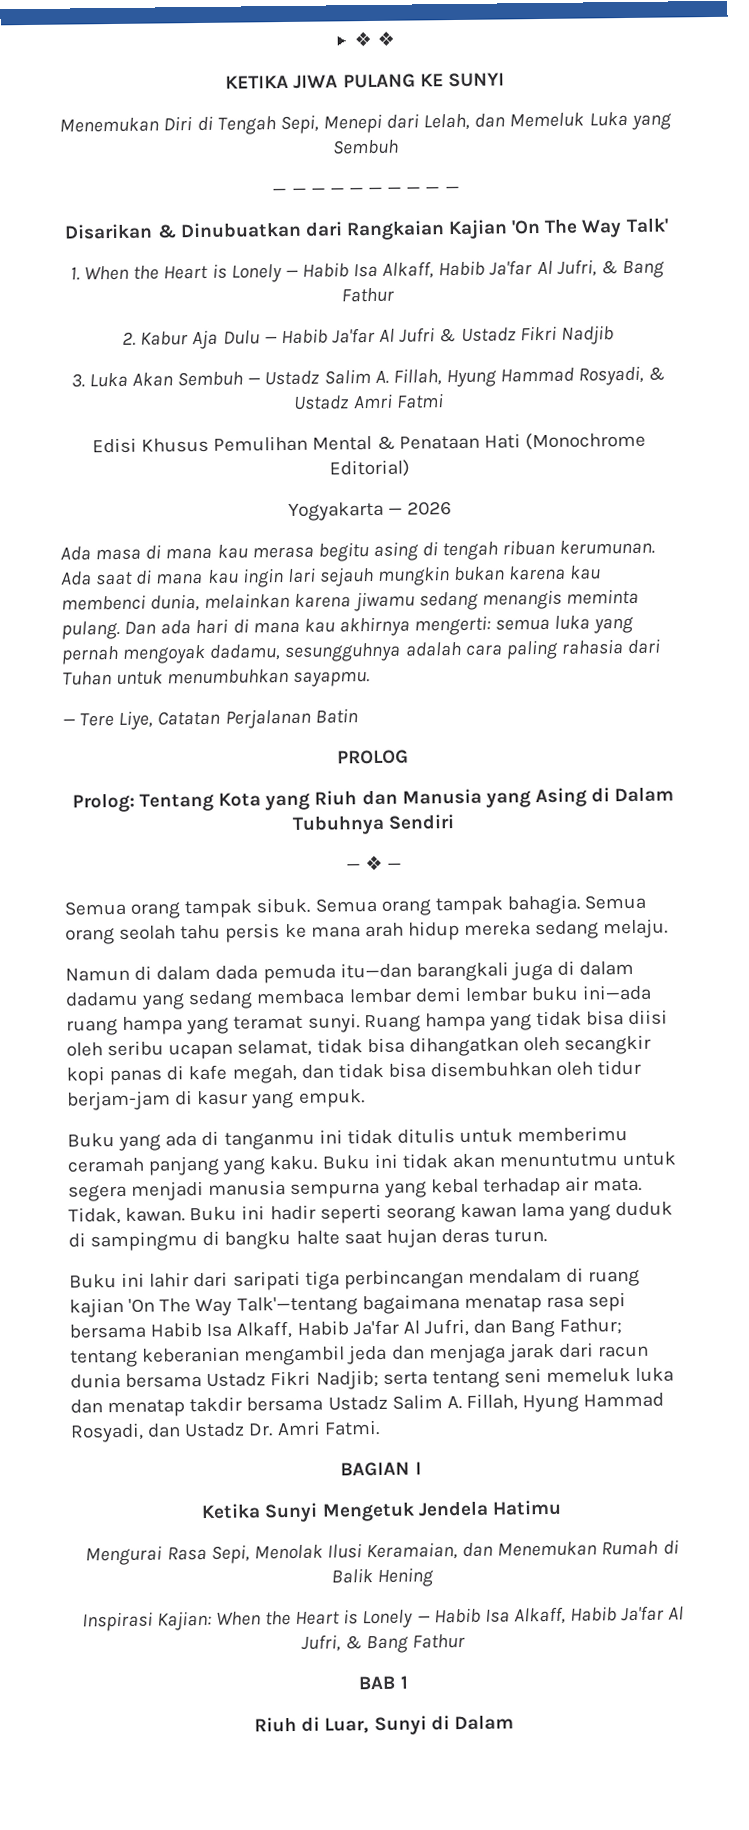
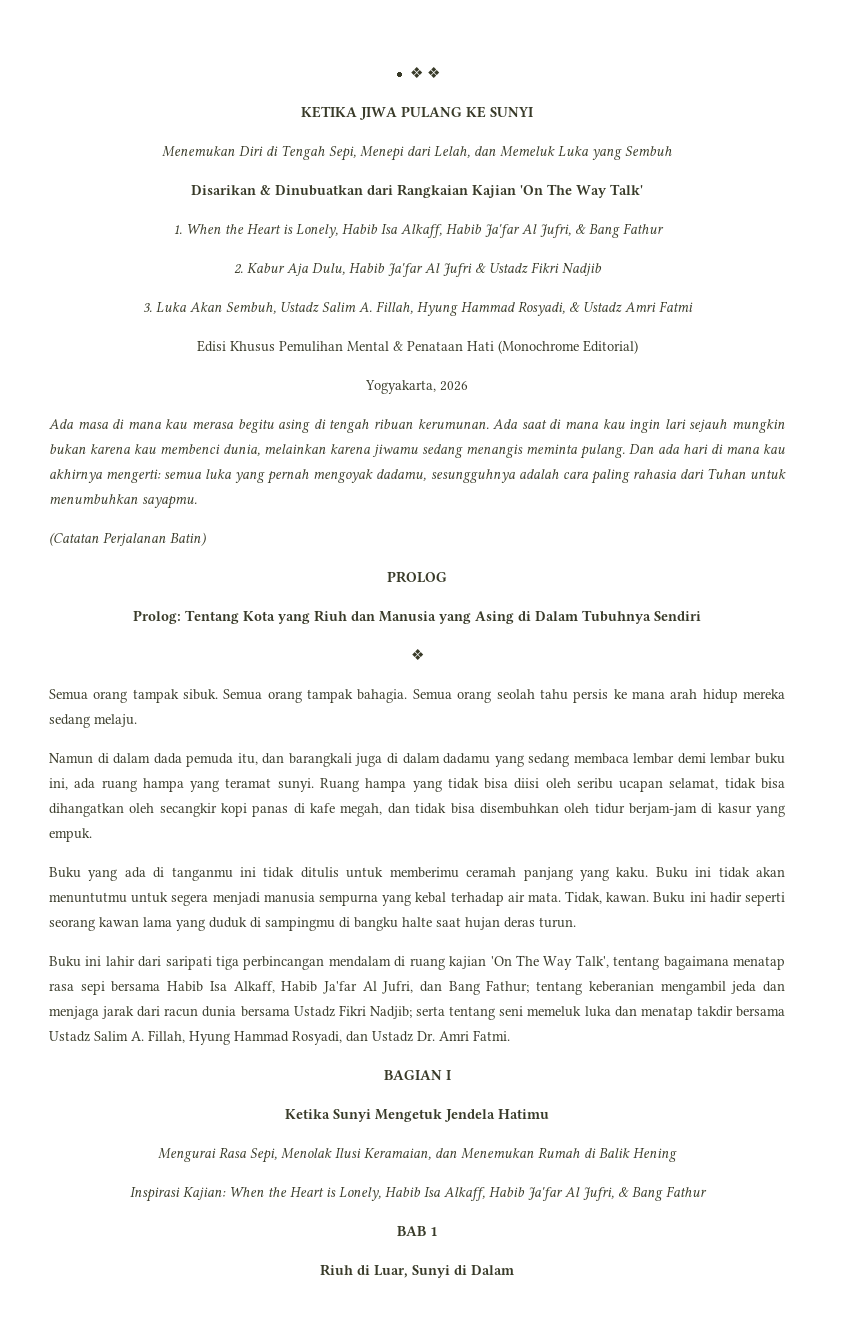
- — — — — — — — — — —
- 1. When the Heart is Lonely — Habib Isa Alkaff, Habib Ja'far Al Jufri, & Bang Fathur
+ 1. When the Heart is Lonely, Habib Isa Alkaff, Habib Ja'far Al Jufri, & Bang Fathur
- 2. Kabur Aja Dulu — Habib Ja'far Al Jufri & Ustadz Fikri Nadjib
+ 2. Kabur Aja Dulu, Habib Ja'far Al Jufri & Ustadz Fikri Nadjib
- 3. Luka Akan Sembuh — Ustadz Salim A. Fillah, Hyung Hammad Rosyadi, & Ustadz Amri Fatmi
+ 3. Luka Akan Sembuh, Ustadz Salim A. Fillah, Hyung Hammad Rosyadi, & Ustadz Amri Fatmi
- Yogyakarta — 2026
+ Yogyakarta, 2026
- — Tere Liye, Catatan Perjalanan Batin
+ (Catatan Perjalanan Batin)
  Prolog: Tentang Kota yang Riuh dan Manusia yang Asing di Dalam Tubuhnya Sendiri
- — ❖ —
+ ❖
- Namun di dalam dada pemuda itu—dan barangkali juga di dalam dadamu yang sedang membaca lembar demi lembar buku ini—ada ruang hampa yang teramat sunyi.
+ Namun di dalam dada pemuda itu, dan barangkali juga di dalam dadamu yang sedang membaca lembar demi lembar buku ini, ada ruang hampa yang teramat sunyi.
- Buku ini lahir dari saripati tiga perbincangan mendalam di ruang kajian 'On The Way Talk'—tentang bagaimana menatap rasa sepi bersama Habib Isa Alkaff, Habib Ja'far Al Jufri, dan Bang Fathur;
+ Buku ini lahir dari saripati tiga perbincangan mendalam di ruang kajian 'On The Way Talk', tentang bagaimana menatap rasa sepi bersama Habib Isa Alkaff, Habib Ja'far Al Jufri, dan Bang Fathur;
- Inspirasi Kajian: When the Heart is Lonely — Habib Isa Alkaff, Habib Ja'far Al Jufri, & Bang Fathur
+ Inspirasi Kajian: When the Heart is Lonely, Habib Isa Alkaff, Habib Ja'far Al Jufri, & Bang Fathur

